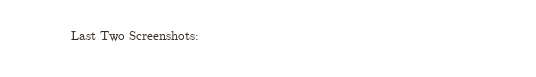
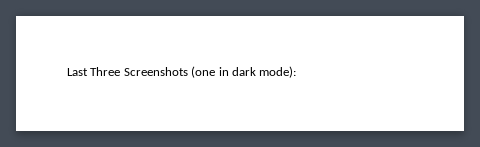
- Last Two Screenshots:
+ Last Three Screenshots (one in dark mode):

